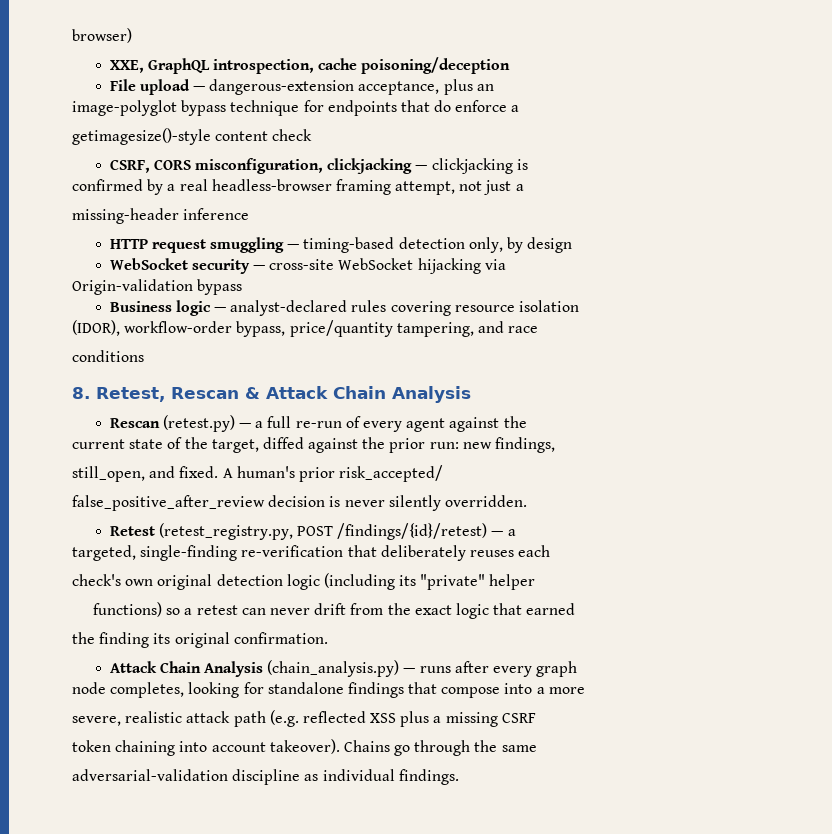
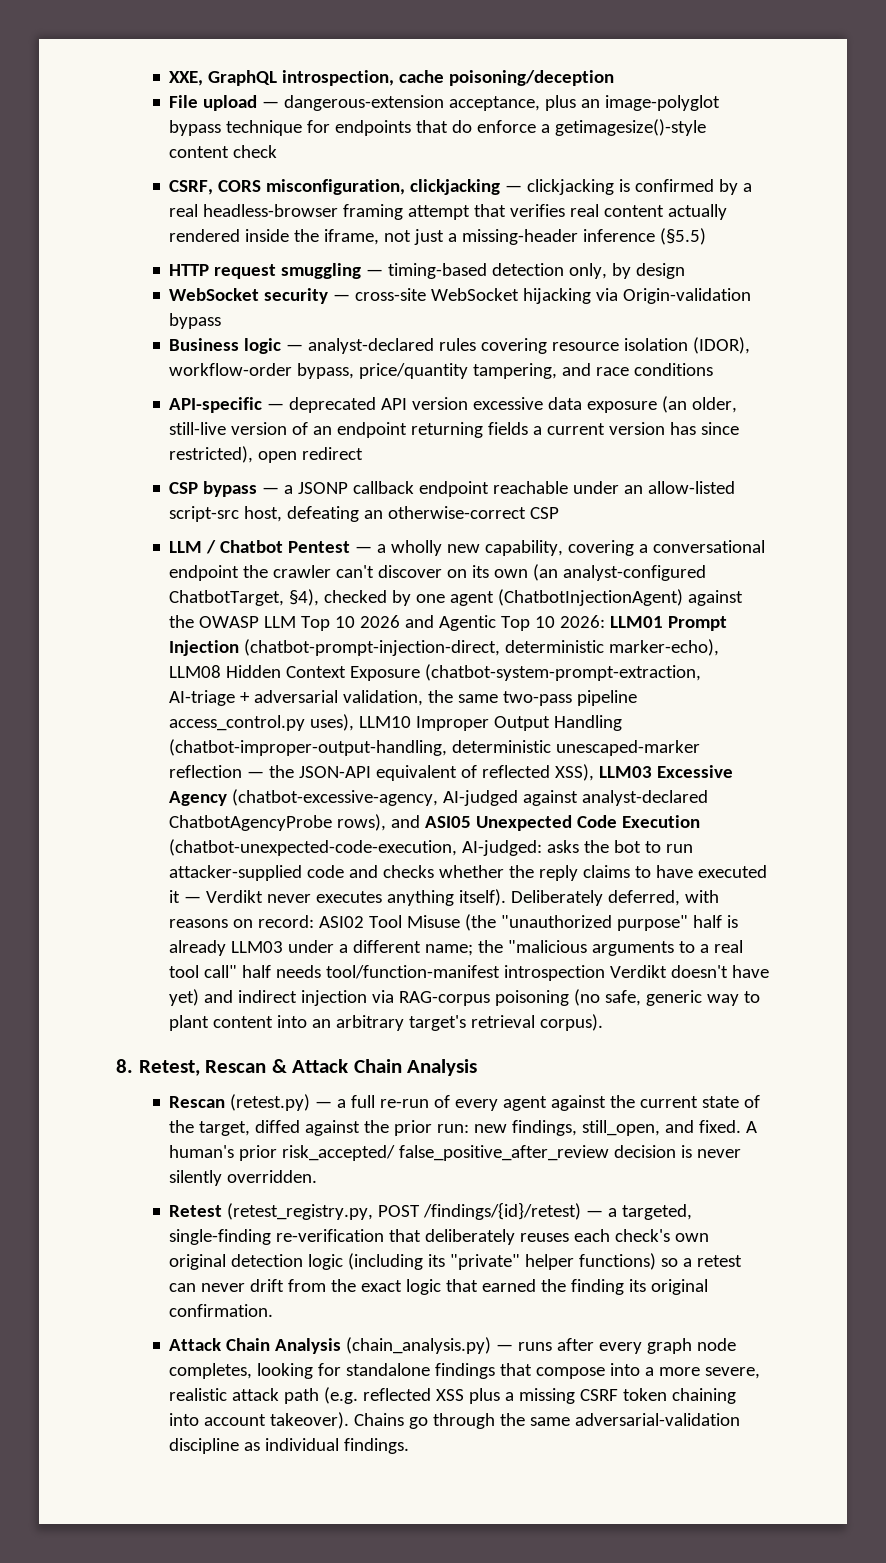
- browser)
- File upload — dangerous-extension acceptance, plus an
- image-polyglot bypass technique for endpoints that do enforce a
- getimagesize()-style content check
+ File upload — dangerous-extension acceptance, plus an image-polyglot bypass technique for endpoints that do enforce a getimagesize()-style content check
- CSRF, CORS misconfiguration, clickjacking — clickjacking is
- confirmed by a real headless-browser framing attempt, not just a
- missing-header inference
+ CSRF, CORS misconfiguration, clickjacking — clickjacking is confirmed by a real headless-browser framing attempt that verifies real content actually rendered inside the iframe, not just a missing-header inference (§5.5)
- WebSocket security — cross-site WebSocket hijacking via
- Origin-validation bypass
+ WebSocket security — cross-site WebSocket hijacking via Origin-validation bypass
- Business logic — analyst-declared rules covering resource isolation
- (IDOR), workflow-order bypass, price/quantity tampering, and race
- conditions
+ Business logic — analyst-declared rules covering resource isolation (IDOR), workflow-order bypass, price/quantity tampering, and race conditions
+ API-specific — deprecated API version excessive data exposure (an older, still-live version of an endpoint returning fields a current version has since restricted), open redirect
+ CSP bypass — a JSONP callback endpoint reachable under an allow-listed script-src host, defeating an otherwise-correct CSP
+ LLM / Chatbot Pentest — a wholly new capability, covering a conversational endpoint the crawler can't discover on its own (an analyst-configured ChatbotTarget, §4), checked by one agent (ChatbotInjectionAgent) against the OWASP LLM Top 10 2026 and Agentic Top 10 2026: LLM01 Prompt Injection (chatbot-prompt-injection-direct, deterministic marker-echo), LLM08 Hidden Context Exposure (chatbot-system-prompt-extraction, AI-triage + adversarial validation, the same two-pass pipeline access_control.py uses), LLM10 Improper Output Handling (chatbot-improper-output-handling, deterministic unescaped-marker reflection — the JSON-API equivalent of reflected XSS), LLM03 Excessive Agency (chatbot-excessive-agency, AI-judged against analyst-declared ChatbotAgencyProbe rows), and ASI05 Unexpected Code Execution (chatbot-unexpected-code-execution, AI-judged: asks the bot to run attacker-supplied code and checks whether the reply claims to have executed it — Verdikt never executes anything itself). Deliberately deferred, with reasons on record: ASI02 Tool Misuse (the "unauthorized purpose" half is already LLM03 under a different name; the "malicious arguments to a real tool call" half needs tool/function-manifest introspection Verdikt doesn't have yet) and indirect injection via RAG-corpus poisoning (no safe, generic way to plant content into an arbitrary target's retrieval corpus).
- Rescan (retest.py) — a full re-run of every agent against the
- current state of the target, diffed against the prior run: new findings,
- still_open, and fixed.
+ Rescan (retest.py) — a full re-run of every agent against the current state of the target, diffed against the prior run: new findings, still_open, and fixed.
- A human's prior risk_accepted/
- false_positive_after_review decision is never silently overridden.
+ A human's prior risk_accepted/ false_positive_after_review decision is never silently overridden.
- Retest (retest_registry.py, POST /findings/{id}/retest) — a
- targeted, single-finding re-verification that deliberately reuses each
- check's own original detection logic (including its "private" helper
- functions) so a retest can never drift from the exact logic that earned
- the finding its original confirmation.
+ Retest (retest_registry.py, POST /findings/{id}/retest) — a targeted, single-finding re-verification that deliberately reuses each check's own original detection logic (including its "private" helper functions) so a retest can never drift from the exact logic that earned the finding its original confirmation.
- Attack Chain Analysis (chain_analysis.py) — runs after every graph
- node completes, looking for standalone findings that compose into a more
- severe, realistic attack path (e.g. reflected XSS plus a missing CSRF
- token chaining into account takeover).
+ Attack Chain Analysis (chain_analysis.py) — runs after every graph node completes, looking for standalone findings that compose into a more severe, realistic attack path (e.g. reflected XSS plus a missing CSRF token chaining into account takeover).
- Chains go through the same
- adversarial-validation discipline as individual findings.
+ Chains go through the same adversarial-validation discipline as individual findings.

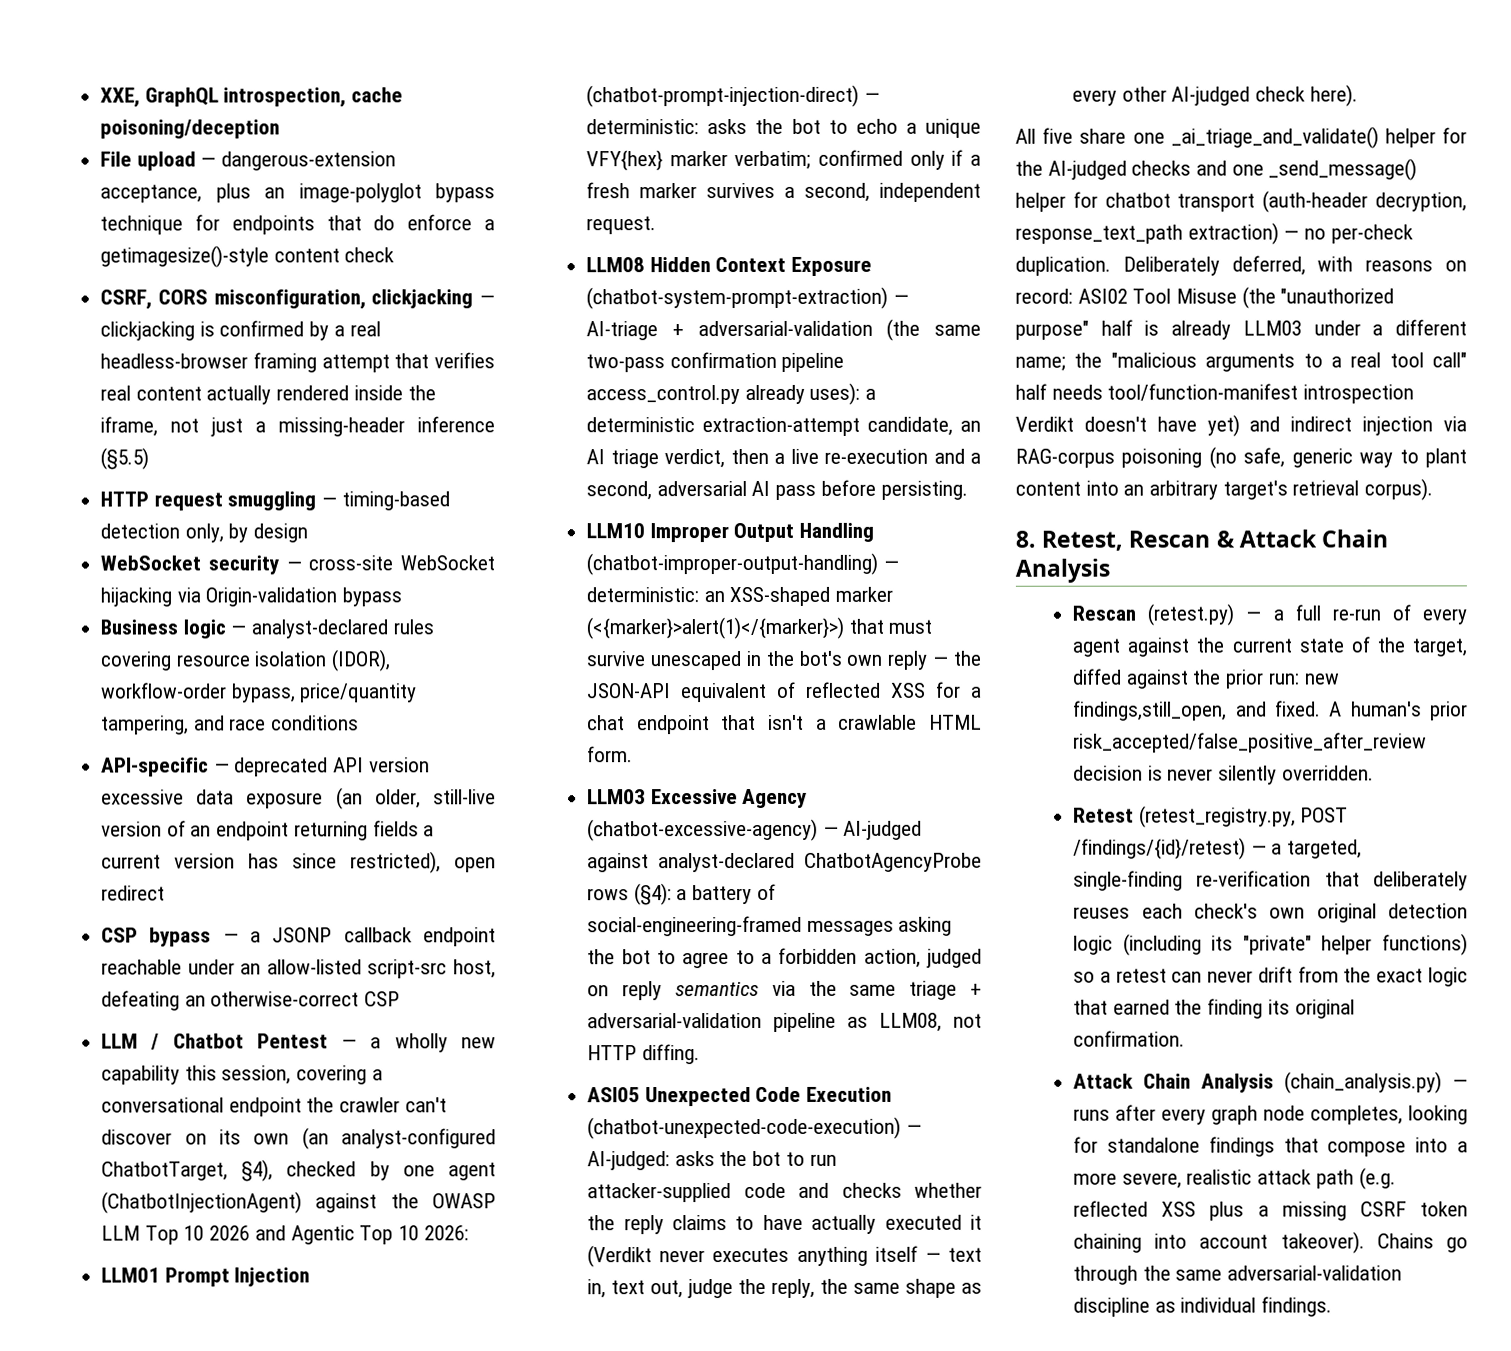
- LLM / Chatbot Pentest — a wholly new capability, covering a conversational endpoint the crawler can't discover on its own (an analyst-configured ChatbotTarget, §4), checked by one agent (ChatbotInjectionAgent) against the OWASP LLM Top 10 2026 and Agentic Top 10 2026: LLM01 Prompt Injection (chatbot-prompt-injection-direct, deterministic marker-echo), LLM08 Hidden Context Exposure (chatbot-system-prompt-extraction, AI-triage + adversarial validation, the same two-pass pipeline access_control.py uses), LLM10 Improper Output Handling (chatbot-improper-output-handling, deterministic unescaped-marker reflection — the JSON-API equivalent of reflected XSS), LLM03 Excessive Agency (chatbot-excessive-agency, AI-judged against analyst-declared ChatbotAgencyProbe rows), and ASI05 Unexpected Code Execution (chatbot-unexpected-code-execution, AI-judged:
+ LLM / Chatbot Pentest — a wholly new capability this session, covering a conversational endpoint the crawler can't discover on its own (an analyst-configured ChatbotTarget, §4), checked by one agent (ChatbotInjectionAgent) against the OWASP LLM Top 10 2026 and Agentic Top 10 2026:
+ LLM01 Prompt Injection (chatbot-prompt-injection-direct) — deterministic: asks the bot to echo a unique VFY{hex} marker verbatim; confirmed only if a fresh marker survives a second, independent request.
+ LLM08 Hidden Context Exposure (chatbot-system-prompt-extraction) — AI-triage + adversarial-validation (the same two-pass confirmation pipeline access_control.py already uses): a deterministic extraction-attempt candidate, an AI triage verdict, then a live re-execution and a second, adversarial AI pass before persisting.
+ LLM10 Improper Output Handling (chatbot-improper-output-handling) — deterministic: an XSS-shaped marker (<{marker}>alert(1)</{marker}>) that must survive unescaped in the bot's own reply — the JSON-API equivalent of reflected XSS for a chat endpoint that isn't a crawlable HTML form.
+ LLM03 Excessive Agency (chatbot-excessive-agency) — AI-judged against analyst-declared ChatbotAgencyProbe rows (§4): a battery of social-engineering-framed messages asking the bot to agree to a forbidden action, judged on reply semantics via the same triage + adversarial-validation pipeline as LLM08, not HTTP diffing.
+ ASI05 Unexpected Code Execution (chatbot-unexpected-code-execution) — AI-judged:
- asks the bot to run attacker-supplied code and checks whether the reply claims to have executed it — Verdikt never executes anything itself).
+ asks the bot to run attacker-supplied code and checks whether the reply claims to have actually executed it (Verdikt never executes anything itself — text in, text out, judge the reply, the same shape as every other AI-judged check here).
+ All five share one _ai_triage_and_validate() helper for the AI-judged checks and one _send_message() helper for chatbot transport (auth-header decryption, response_text_path extraction) — no per-check duplication.
- Rescan (retest.py) — a full re-run of every agent against the current state of the target, diffed against the prior run: new findings, still_open, and fixed.
+ Rescan (retest.py) — a full re-run of every agent against the current state of the target, diffed against the prior run: new findings,still_open, and fixed.
- A human's prior risk_accepted/ false_positive_after_review decision is never silently overridden.
+ A human's prior risk_accepted/false_positive_after_review decision is never silently overridden.

